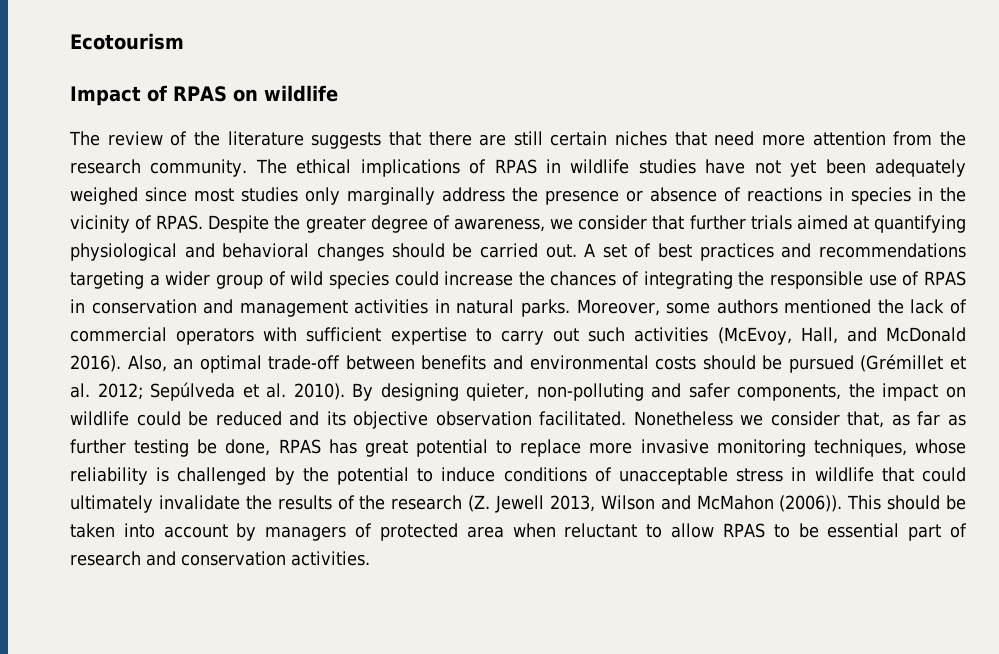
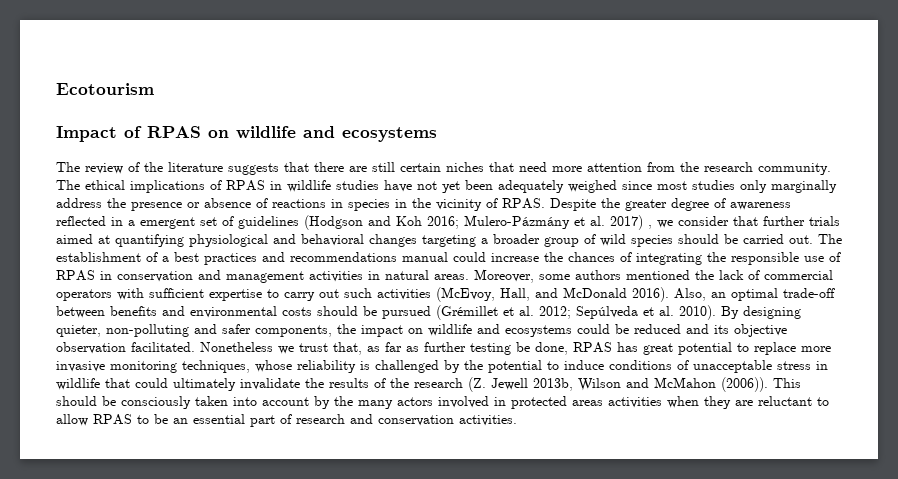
- Impact of RPAS on wildlife
+ Impact of RPAS on wildlife and ecosystems
- Despite the greater degree of awareness, we consider that further trials aimed at quantifying physiological and behavioral changes should be carried out. A set of best practices and recommendations targeting a wider group of wild species could increase the chances of integrating the responsible use of RPAS in conservation and management activities in natural parks.
+ Despite the greater degree of awareness reflected in a emergent set of guidelines (Hodgson and Koh 2016; Mulero-Pázmány et al. 2017) , we consider that further trials aimed at quantifying physiological and behavioral changes targeting a broader group of wild species should be carried out. The establishment of a best practices and recommendations manual could increase the chances of integrating the responsible use of RPAS in conservation and management activities in natural areas.
- By designing quieter, non-polluting and safer components, the impact on wildlife could be reduced and its objective observation facilitated.
+ By designing quieter, non-polluting and safer components, the impact on wildlife and ecosystems could be reduced and its objective observation facilitated.
- Nonetheless we consider that, as far as further testing be done, RPAS has great potential to replace more invasive monitoring techniques, whose reliability is challenged by the potential to induce conditions of unacceptable stress in wildlife that could ultimately invalidate the results of the research (Z. Jewell 2013, Wilson and McMahon (2006)).
+ Nonetheless we trust that, as far as further testing be done, RPAS has great potential to replace more invasive monitoring techniques, whose reliability is challenged by the potential to induce conditions of unacceptable stress in wildlife that could ultimately invalidate the results of the research (Z. Jewell 2013b, Wilson and McMahon (2006)).
- This should be taken into account by managers of protected area when reluctant to allow RPAS to be essential part of research and conservation activities.
+ This should be consciously taken into account by the many actors involved in protected areas activities when they are reluctant to allow RPAS to be an essential part of research and conservation activities.

